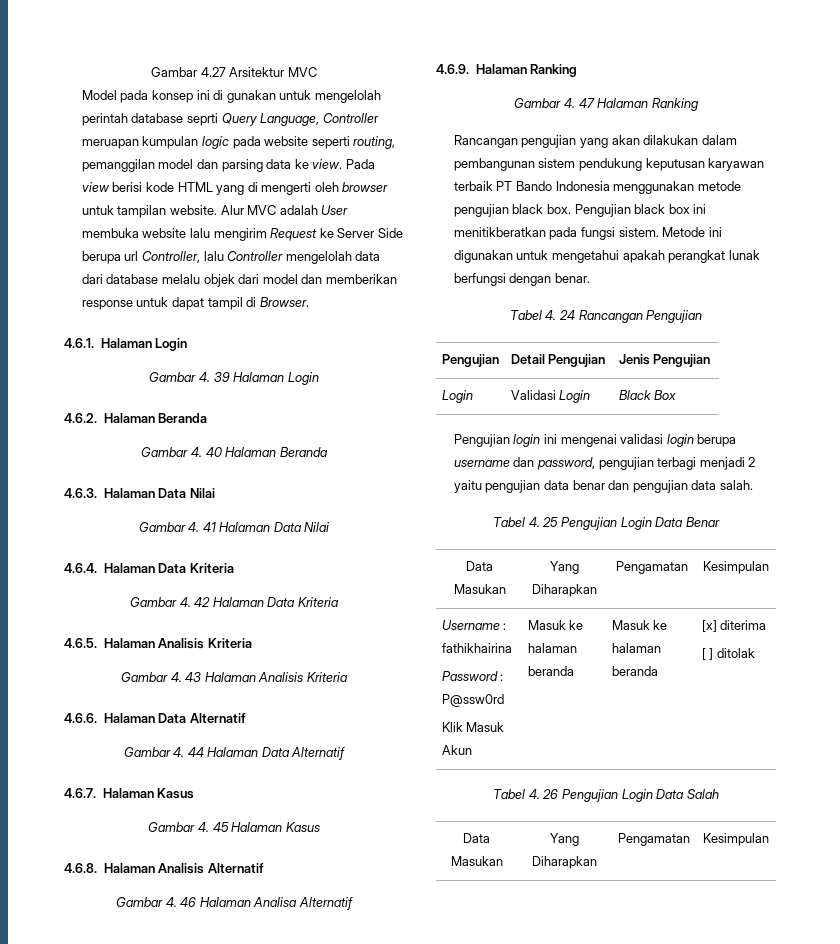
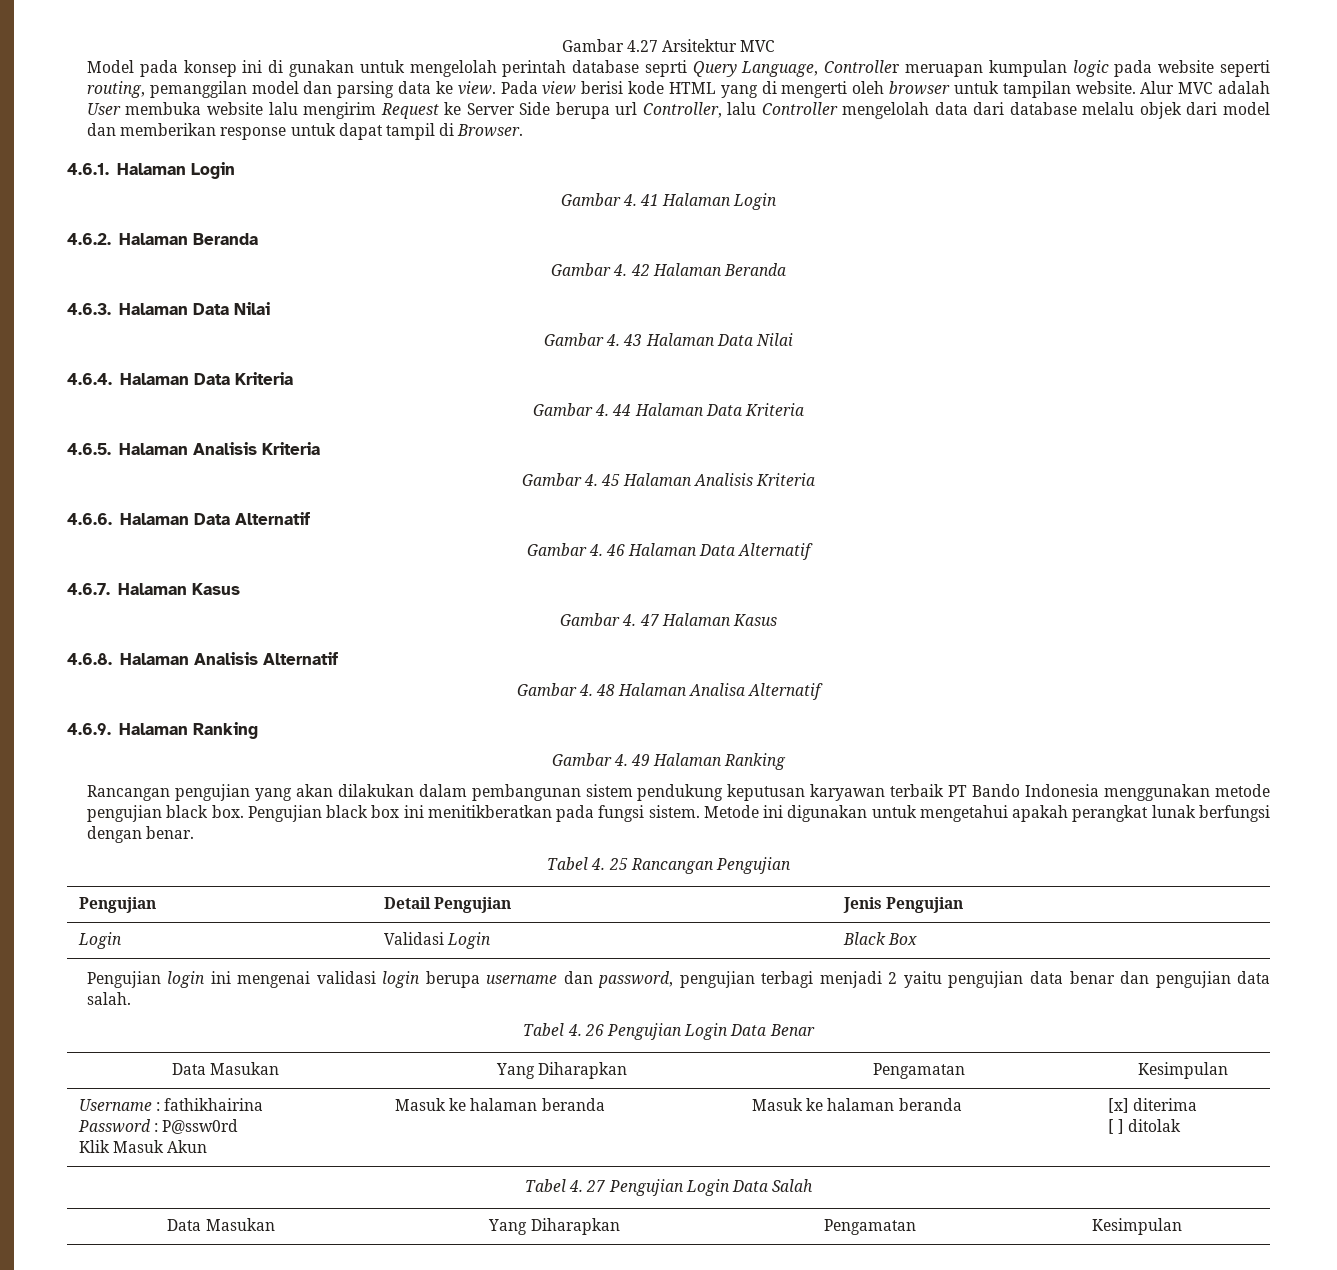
- Gambar 4. 39 Halaman Login
+ Gambar 4. 41 Halaman Login
- Gambar 4. 40 Halaman Beranda
+ Gambar 4. 42 Halaman Beranda
- Gambar 4. 41 Halaman Data Nilai
+ Gambar 4. 43 Halaman Data Nilai
- Gambar 4. 42 Halaman Data Kriteria
+ Gambar 4. 44 Halaman Data Kriteria
- Gambar 4. 43 Halaman Analisis Kriteria
+ Gambar 4. 45 Halaman Analisis Kriteria
- Gambar 4. 44 Halaman Data Alternatif
+ Gambar 4. 46 Halaman Data Alternatif
- Gambar 4. 45 Halaman Kasus
+ Gambar 4. 47 Halaman Kasus
- Gambar 4. 46 Halaman Analisa Alternatif
+ Gambar 4. 48 Halaman Analisa Alternatif
- Gambar 4. 47 Halaman Ranking
+ Gambar 4. 49 Halaman Ranking
- Tabel 4. 24 Rancangan Pengujian
+ Tabel 4. 25 Rancangan Pengujian
- Tabel 4. 25 Pengujian Login Data Benar
+ Tabel 4. 26 Pengujian Login Data Benar
- Tabel 4. 26 Pengujian Login Data Salah
+ Tabel 4. 27 Pengujian Login Data Salah

